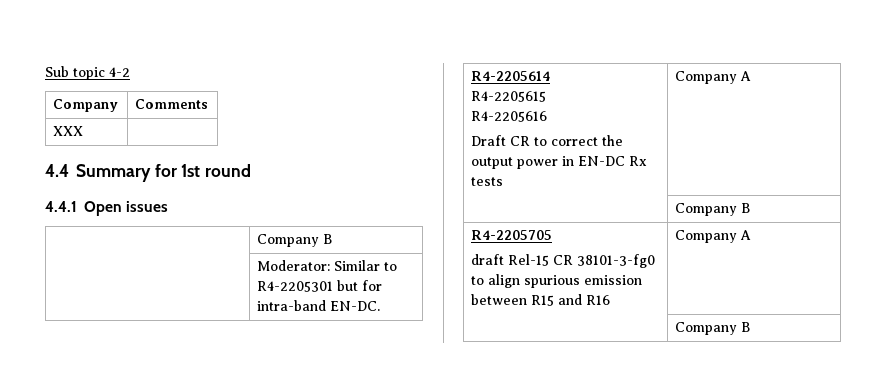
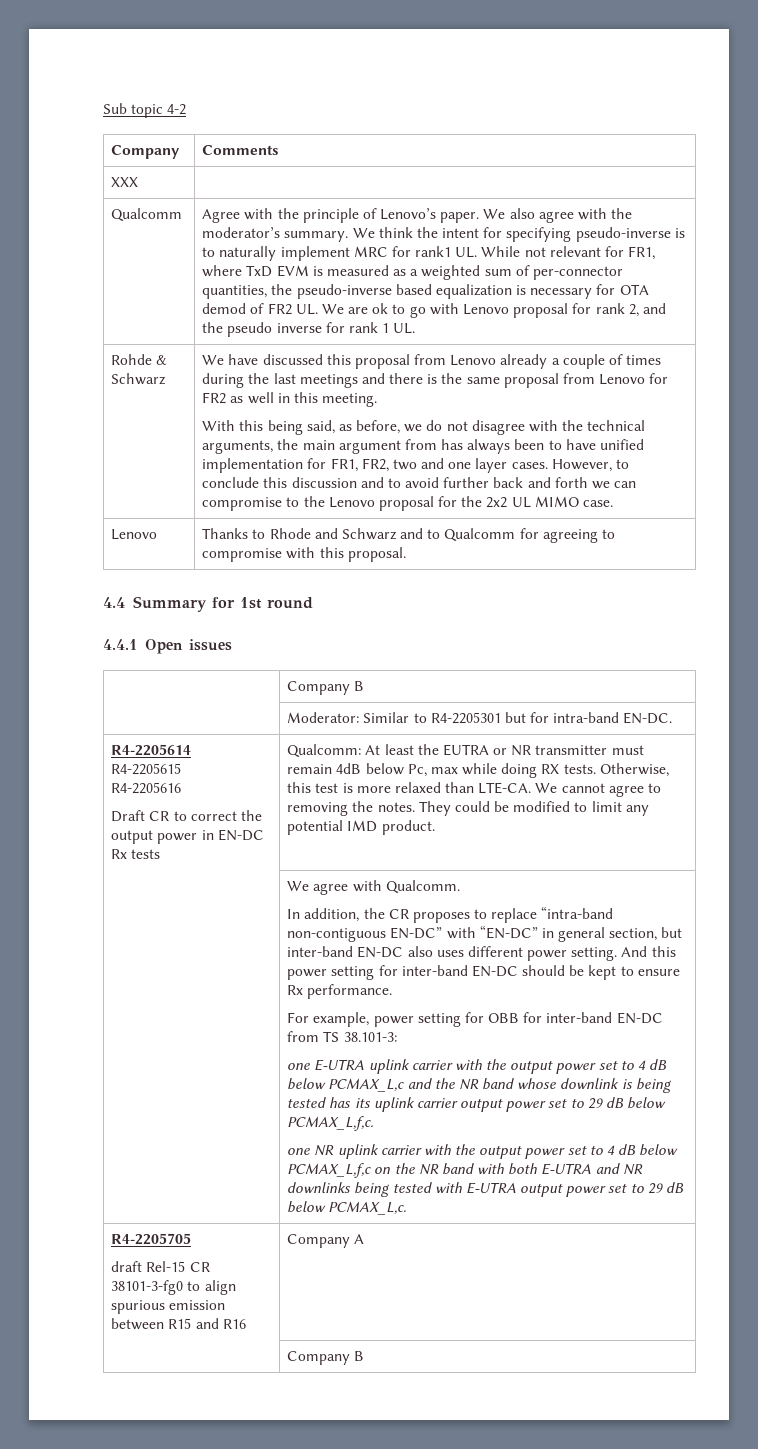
+ Qualcomm | Agree with the principle of Lenovo’s paper. We also agree with the moderator’s summary. We think the intent for specifying pseudo-inverse is to naturally implement MRC for rank1 UL. While not relevant for FR1, where TxD EVM is measured as a weighted sum of per-connector quantities, the pseudo-inverse based equalization is necessary for OTA demod of FR2 UL. We are ok to go with Lenovo proposal for rank 2, and the pseudo inverse for rank 1 UL.
+ Rohde & Schwarz | We have discussed this proposal from Lenovo already a couple of times during the last meetings and there is the same proposal from Lenovo for FR2 as well in this meeting.
+ With this being said, as before, we do not disagree with the technical arguments, the main argument from has always been to have unified implementation for FR1, FR2, two and one layer cases. However, to conclude this discussion and to avoid further back and forth we can compromise to the Lenovo proposal for the 2x2 UL MIMO case.
+ Lenovo | Thanks to Rhode and Schwarz and to Qualcomm for agreeing to compromise with this proposal.
- Draft CR to correct the output power in EN-DC Rx tests | Company A
- | Company B
+ Draft CR to correct the output power in EN-DC Rx tests | Qualcomm: At least the EUTRA or NR transmitter must remain 4dB below Pc, max while doing RX tests. Otherwise, this test is more relaxed than LTE-CA. We cannot agree to removing the notes. They could be modified to limit any potential IMD product.
+ | We agree with Qualcomm.
+ In addition, the CR proposes to replace “intra-band non-contiguous EN-DC” with “EN-DC” in general section, but inter-band EN-DC also uses different power setting. And this power setting for inter-band EN-DC should be kept to ensure Rx performance.
+ For example, power setting for OBB for inter-band EN-DC from TS 38.101-3:
+ one E-UTRA uplink carrier with the output power set to 4 dB below PCMAX_L,c and the NR band whose downlink is being tested has its uplink carrier output power set to 29 dB below PCMAX_L,f,c.
+ one NR uplink carrier with the output power set to 4 dB below PCMAX_L,f,c on the NR band with both E-UTRA and NR downlinks being tested with E-UTRA output power set to 29 dB below PCMAX_L,c.

